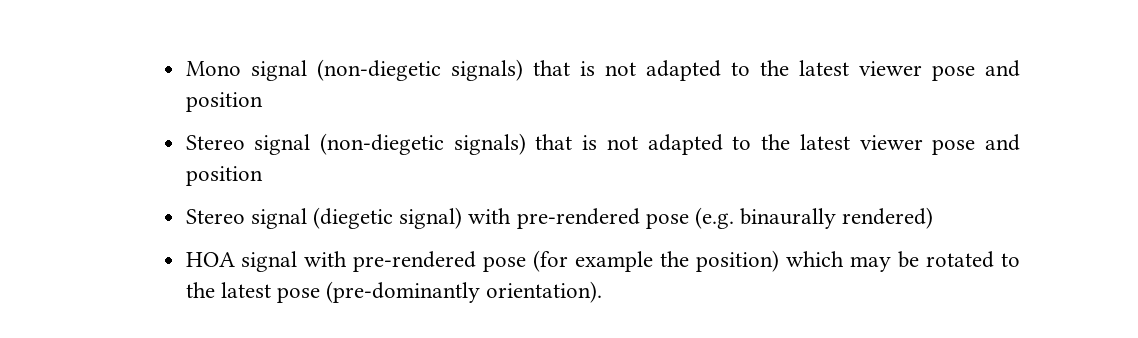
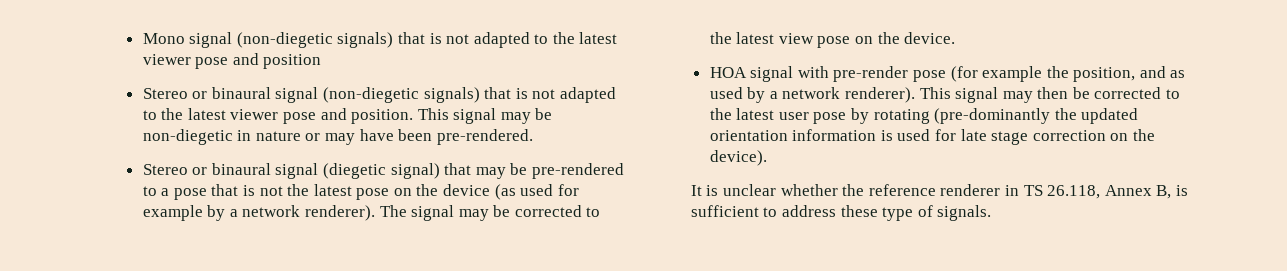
- Stereo signal (non-diegetic signals) that is not adapted to the latest viewer pose and position
- Stereo signal (diegetic signal) with pre-rendered pose (e.g. binaurally rendered)
+ Stereo or binaural signal (non-diegetic signals) that is not adapted to the latest viewer pose and position. This signal may be non-diegetic in nature or may have been pre-rendered.
+ Stereo or binaural signal (diegetic signal) that may be pre-rendered to a pose that is not the latest pose on the device (as used for example by a network renderer). The signal may be corrected to the latest view pose on the device.
- HOA signal with pre-rendered pose (for example the position) which may be rotated to the latest pose (pre-dominantly orientation).
+ HOA signal with pre-render pose (for example the position, and as used by a network renderer). This signal may then be corrected to the latest user pose by rotating (pre-dominantly the updated orientation information is used for late stage correction on the device).
+ It is unclear whether the reference renderer in TS 26.118, Annex B, is sufficient to address these type of signals.

